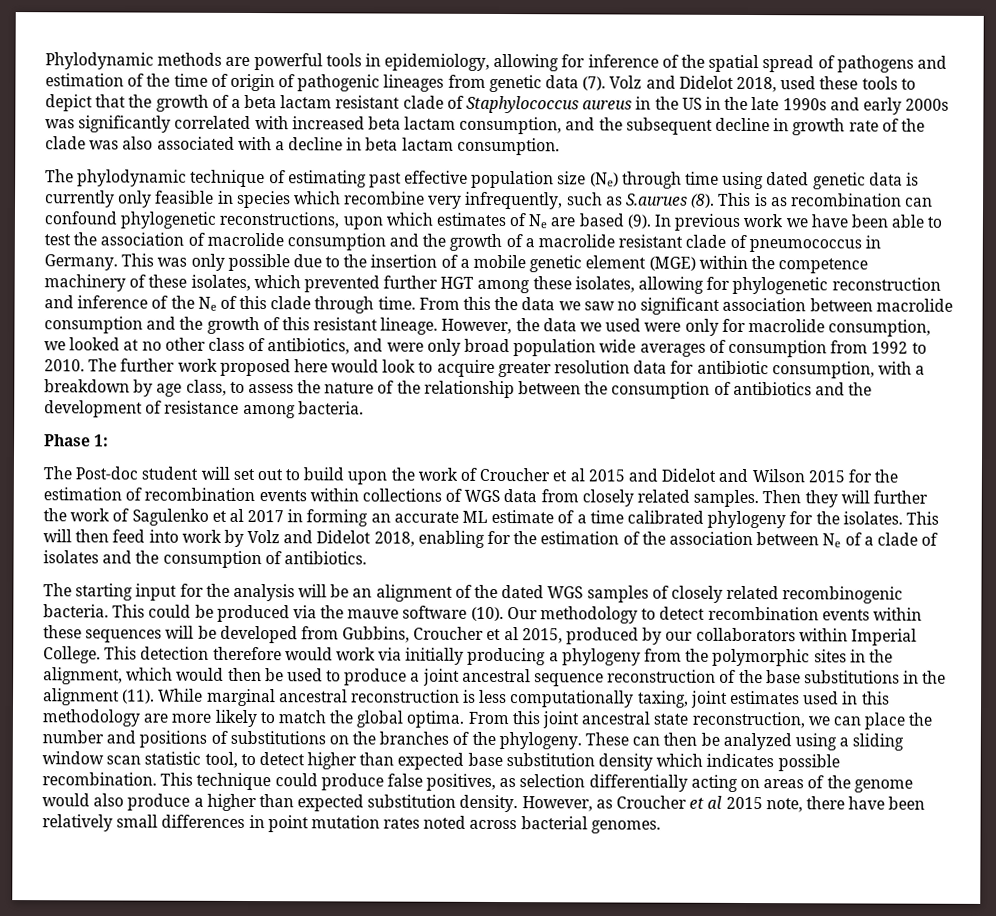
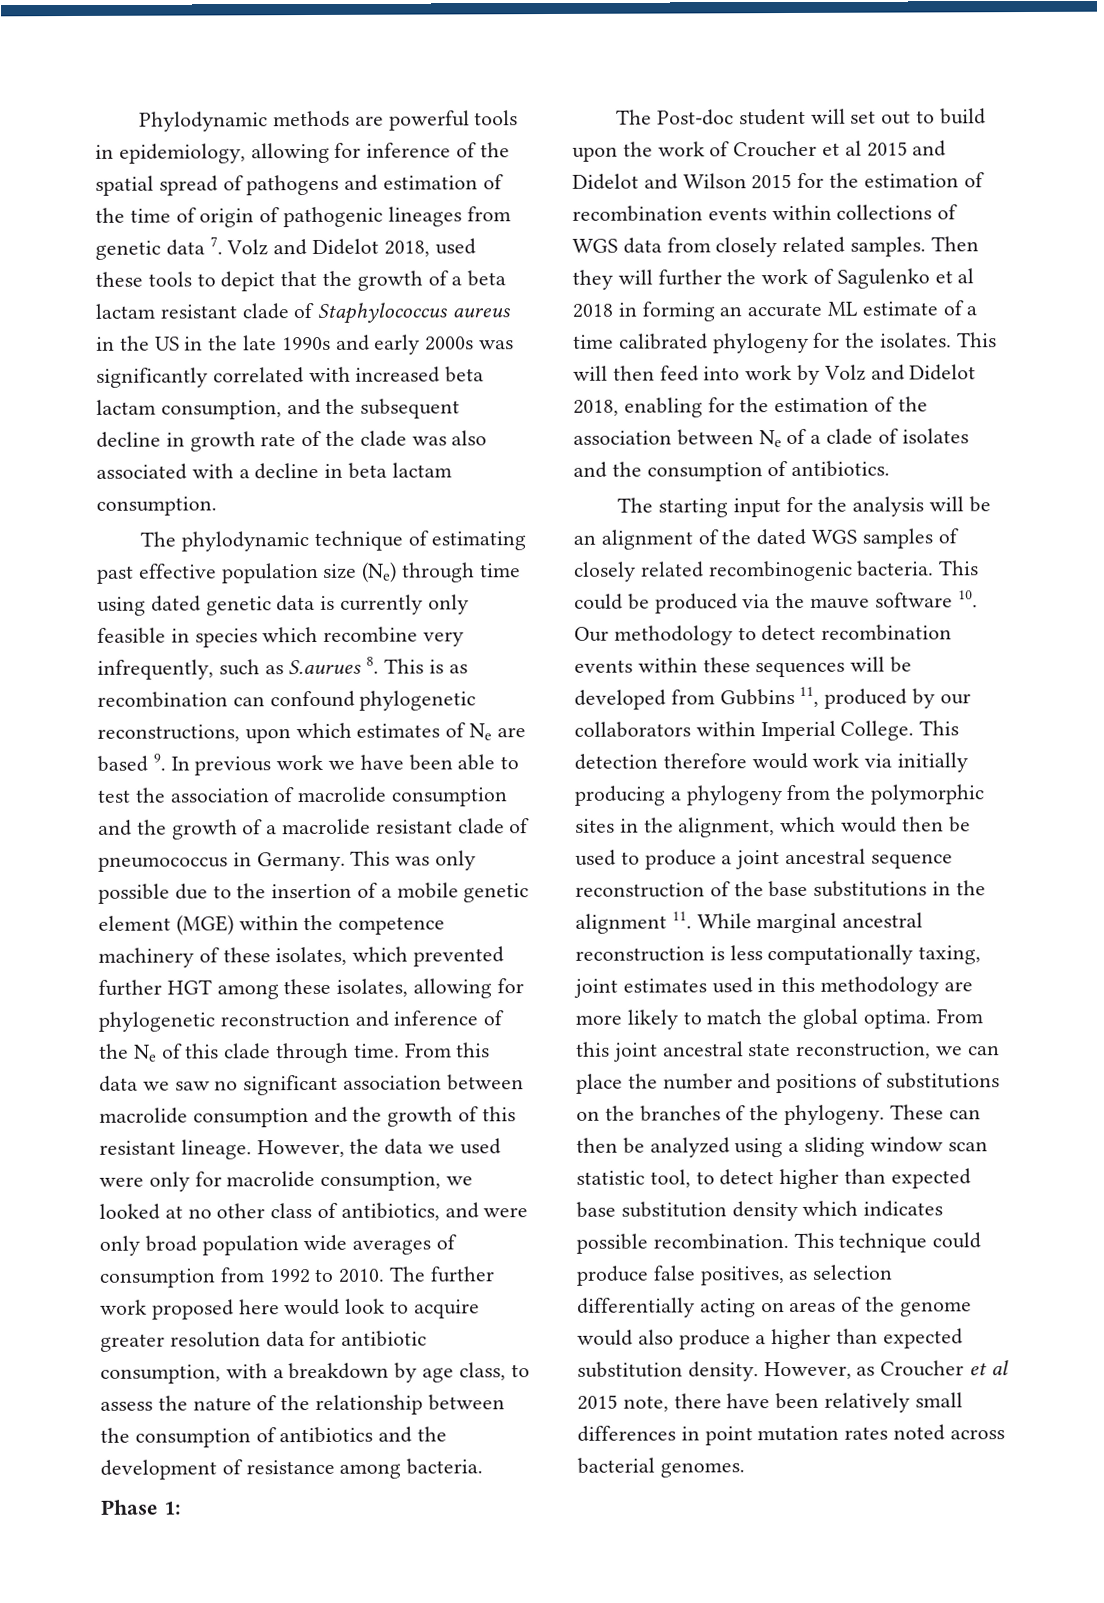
- Phylodynamic methods are powerful tools in epidemiology, allowing for inference of the spatial spread of pathogens and estimation of the time of origin of pathogenic lineages from genetic data (7). Volz and Didelot 2018, used these tools to depict that the growth of a beta lactam resistant clade of Staphylococcus aureus in the US in the late 1990s and early 2000s was significantly correlated with increased beta lactam consumption, and the subsequent decline in growth rate of the clade was also associated with a decline in beta lactam consumption.
+ Phylodynamic methods are powerful tools in epidemiology, allowing for inference of the spatial spread of pathogens and estimation of the time of origin of pathogenic lineages from genetic data 7. Volz and Didelot 2018, used these tools to depict that the growth of a beta lactam resistant clade of Staphylococcus aureus in the US in the late 1990s and early 2000s was significantly correlated with increased beta lactam consumption, and the subsequent decline in growth rate of the clade was also associated with a decline in beta lactam consumption.
- The phylodynamic technique of estimating past effective population size (Ne) through time using dated genetic data is currently only feasible in species which recombine very infrequently, such as S.aurues (8). This is as recombination can confound phylogenetic reconstructions, upon which estimates of Ne are based (9). In previous work we have been able to test the association of macrolide consumption and the growth of a macrolide resistant clade of pneumococcus in Germany.
+ The phylodynamic technique of estimating past effective population size (Ne) through time using dated genetic data is currently only feasible in species which recombine very infrequently, such as S.aurues 8. This is as recombination can confound phylogenetic reconstructions, upon which estimates of Ne are based 9. In previous work we have been able to test the association of macrolide consumption and the growth of a macrolide resistant clade of pneumococcus in Germany.
- From this the data we saw no significant association between macrolide consumption and the growth of this resistant lineage.
+ From this data we saw no significant association between macrolide consumption and the growth of this resistant lineage.
- Then they will further the work of Sagulenko et al 2017 in forming an accurate ML estimate of a time calibrated phylogeny for the isolates.
+ Then they will further the work of Sagulenko et al 2018 in forming an accurate ML estimate of a time calibrated phylogeny for the isolates.
- This could be produced via the mauve software (10). Our methodology to detect recombination events within these sequences will be developed from Gubbins, Croucher et al 2015, produced by our collaborators within Imperial College.
+ This could be produced via the mauve software 10. Our methodology to detect recombination events within these sequences will be developed from Gubbins 11, produced by our collaborators within Imperial College.
- This detection therefore would work via initially producing a phylogeny from the polymorphic sites in the alignment, which would then be used to produce a joint ancestral sequence reconstruction of the base substitutions in the alignment (11). While marginal ancestral reconstruction is less computationally taxing, joint estimates used in this methodology are more likely to match the global optima.
+ This detection therefore would work via initially producing a phylogeny from the polymorphic sites in the alignment, which would then be used to produce a joint ancestral sequence reconstruction of the base substitutions in the alignment 11. While marginal ancestral reconstruction is less computationally taxing, joint estimates used in this methodology are more likely to match the global optima.

